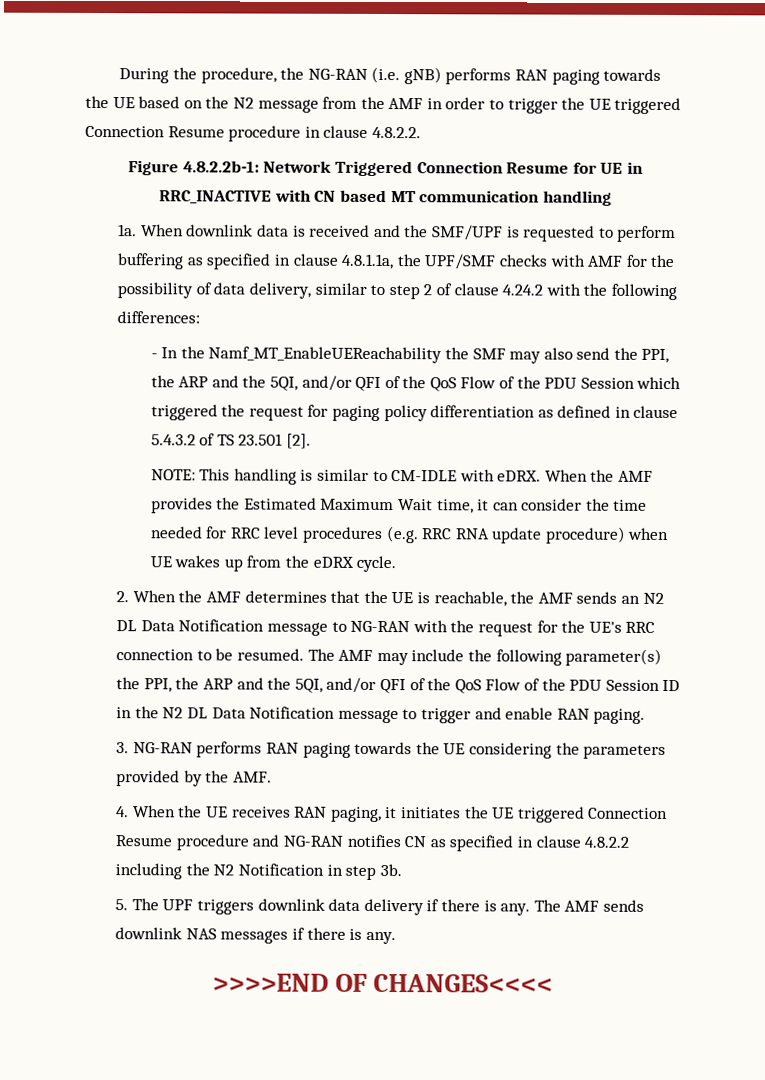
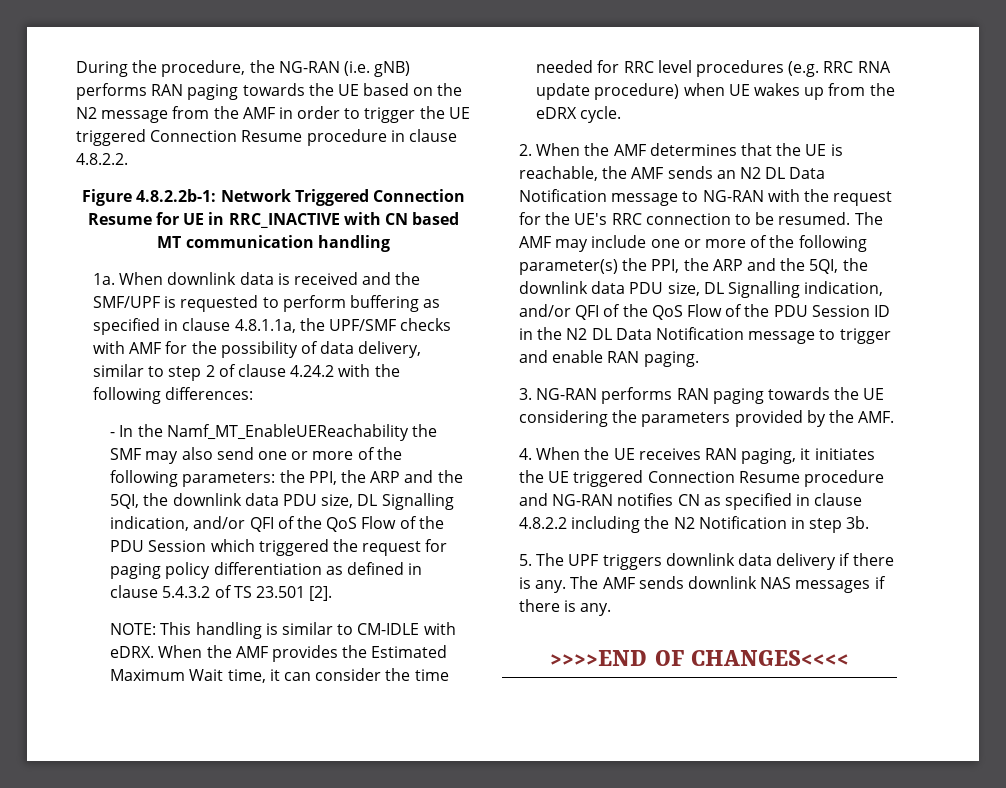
- - In the Namf_MT_EnableUEReachability the SMF may also send the PPI, the ARP and the 5QI, and/or QFI of the QoS Flow of the PDU Session which triggered the request for paging policy differentiation as defined in clause 5.4.3.2 of TS 23.501 [2].
+ - In the Namf_MT_EnableUEReachability the SMF may also send one or more of the following parameters: the PPI, the ARP and the 5QI, the downlink data PDU size, DL Signalling indication, and/or QFI of the QoS Flow of the PDU Session which triggered the request for paging policy differentiation as defined in clause 5.4.3.2 of TS 23.501 [2].
- The AMF may include the following parameter(s) the PPI, the ARP and the 5QI, and/or QFI of the QoS Flow of the PDU Session ID in the N2 DL Data Notification message to trigger and enable RAN paging.
+ The AMF may include one or more of the following parameter(s) the PPI, the ARP and the 5QI, the downlink data PDU size, DL Signalling indication, and/or QFI of the QoS Flow of the PDU Session ID in the N2 DL Data Notification message to trigger and enable RAN paging.

